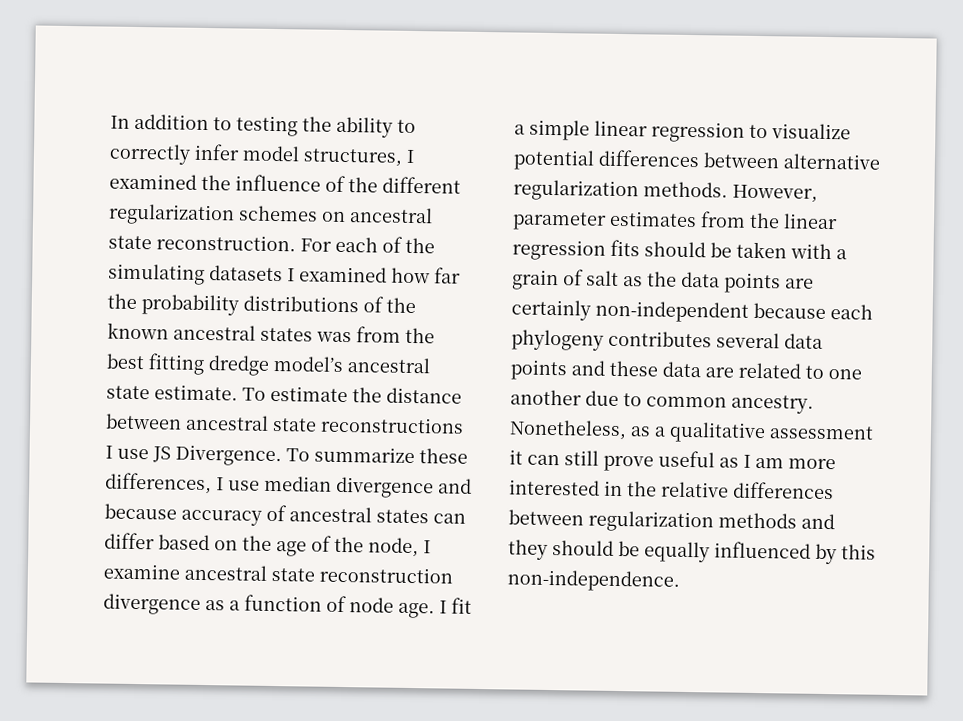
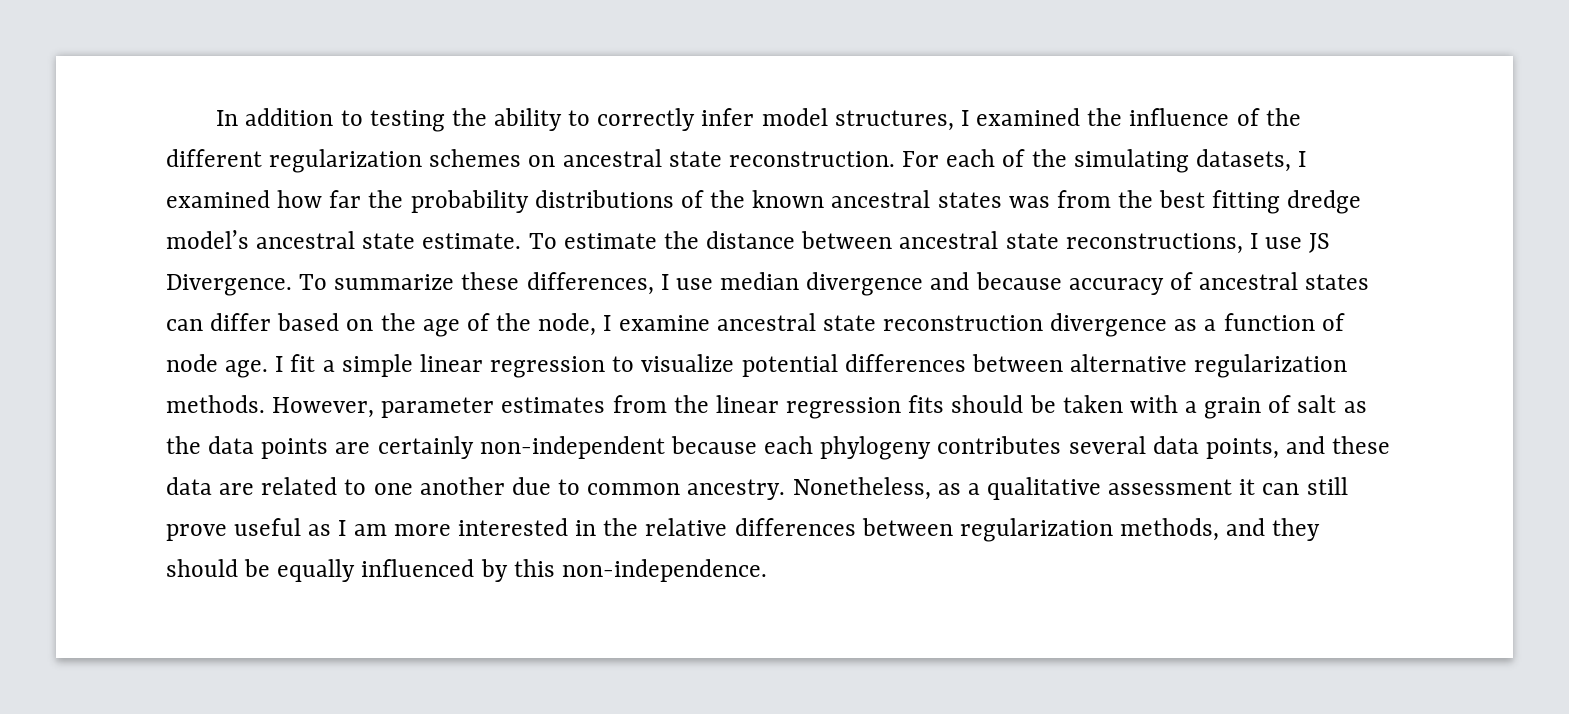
- For each of the simulating datasets I examined how far the probability distributions of the known ancestral states was from the best fitting dredge model’s ancestral state estimate.
+ For each of the simulating datasets, I examined how far the probability distributions of the known ancestral states was from the best fitting dredge model’s ancestral state estimate.
- To estimate the distance between ancestral state reconstructions I use JS Divergence.
+ To estimate the distance between ancestral state reconstructions, I use JS Divergence.
- However, parameter estimates from the linear regression fits should be taken with a grain of salt as the data points are certainly non-independent because each phylogeny contributes several data points and these data are related to one another due to common ancestry.
+ However, parameter estimates from the linear regression fits should be taken with a grain of salt as the data points are certainly non-independent because each phylogeny contributes several data points, and these data are related to one another due to common ancestry.
- Nonetheless, as a qualitative assessment it can still prove useful as I am more interested in the relative differences between regularization methods and they should be equally influenced by this non-independence.
+ Nonetheless, as a qualitative assessment it can still prove useful as I am more interested in the relative differences between regularization methods, and they should be equally influenced by this non-independence.

